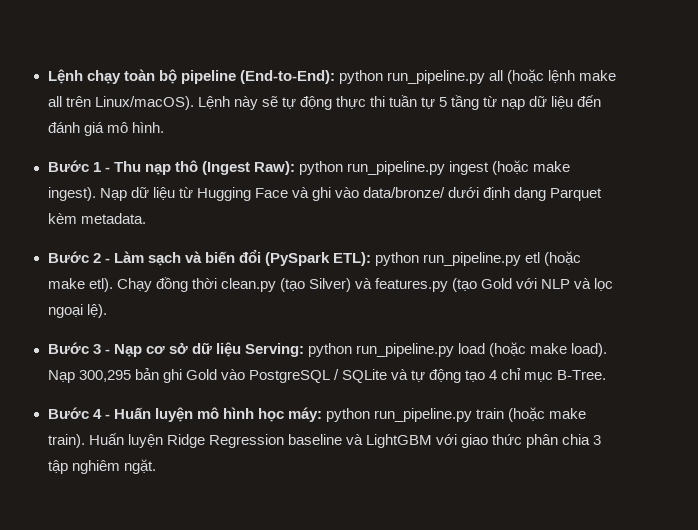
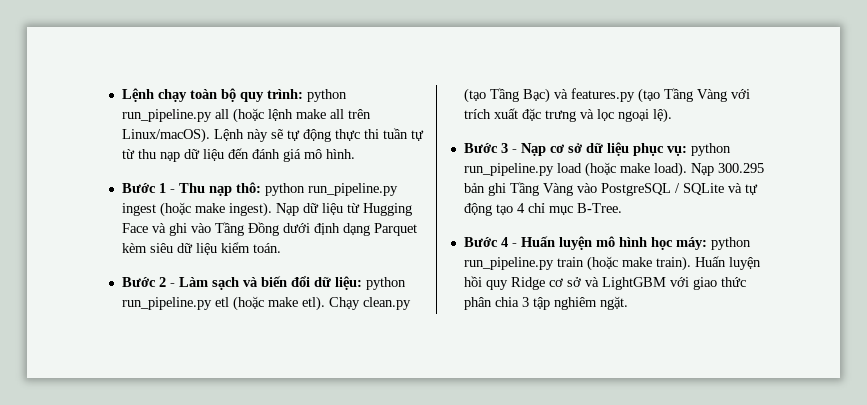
- Lệnh chạy toàn bộ pipeline (End-to-End): python run_pipeline.py all (hoặc lệnh make all trên Linux/macOS).
+ Lệnh chạy toàn bộ quy trình: python run_pipeline.py all (hoặc lệnh make all trên Linux/macOS).
- Lệnh này sẽ tự động thực thi tuần tự 5 tầng từ nạp dữ liệu đến đánh giá mô hình.
+ Lệnh này sẽ tự động thực thi tuần tự từ thu nạp dữ liệu đến đánh giá mô hình.
- Bước 1 - Thu nạp thô (Ingest Raw): python run_pipeline.py ingest (hoặc make ingest).
+ Bước 1 - Thu nạp thô: python run_pipeline.py ingest (hoặc make ingest).
- Nạp dữ liệu từ Hugging Face và ghi vào data/bronze/ dưới định dạng Parquet kèm metadata.
+ Nạp dữ liệu từ Hugging Face và ghi vào Tầng Đồng dưới định dạng Parquet kèm siêu dữ liệu kiểm toán.
- Bước 2 - Làm sạch và biến đổi (PySpark ETL): python run_pipeline.py etl (hoặc make etl).
+ Bước 2 - Làm sạch và biến đổi dữ liệu: python run_pipeline.py etl (hoặc make etl).
- Chạy đồng thời clean.py (tạo Silver) và features.py (tạo Gold với NLP và lọc ngoại lệ).
+ Chạy clean.py (tạo Tầng Bạc) và features.py (tạo Tầng Vàng với trích xuất đặc trưng và lọc ngoại lệ).
- Bước 3 - Nạp cơ sở dữ liệu Serving: python run_pipeline.py load (hoặc make load).
+ Bước 3 - Nạp cơ sở dữ liệu phục vụ: python run_pipeline.py load (hoặc make load).
- Nạp 300,295 bản ghi Gold vào PostgreSQL / SQLite và tự động tạo 4 chỉ mục B-Tree.
+ Nạp 300.295 bản ghi Tầng Vàng vào PostgreSQL / SQLite và tự động tạo 4 chỉ mục B-Tree.
- Huấn luyện Ridge Regression baseline và LightGBM với giao thức phân chia 3 tập nghiêm ngặt.
+ Huấn luyện hồi quy Ridge cơ sở và LightGBM với giao thức phân chia 3 tập nghiêm ngặt.

